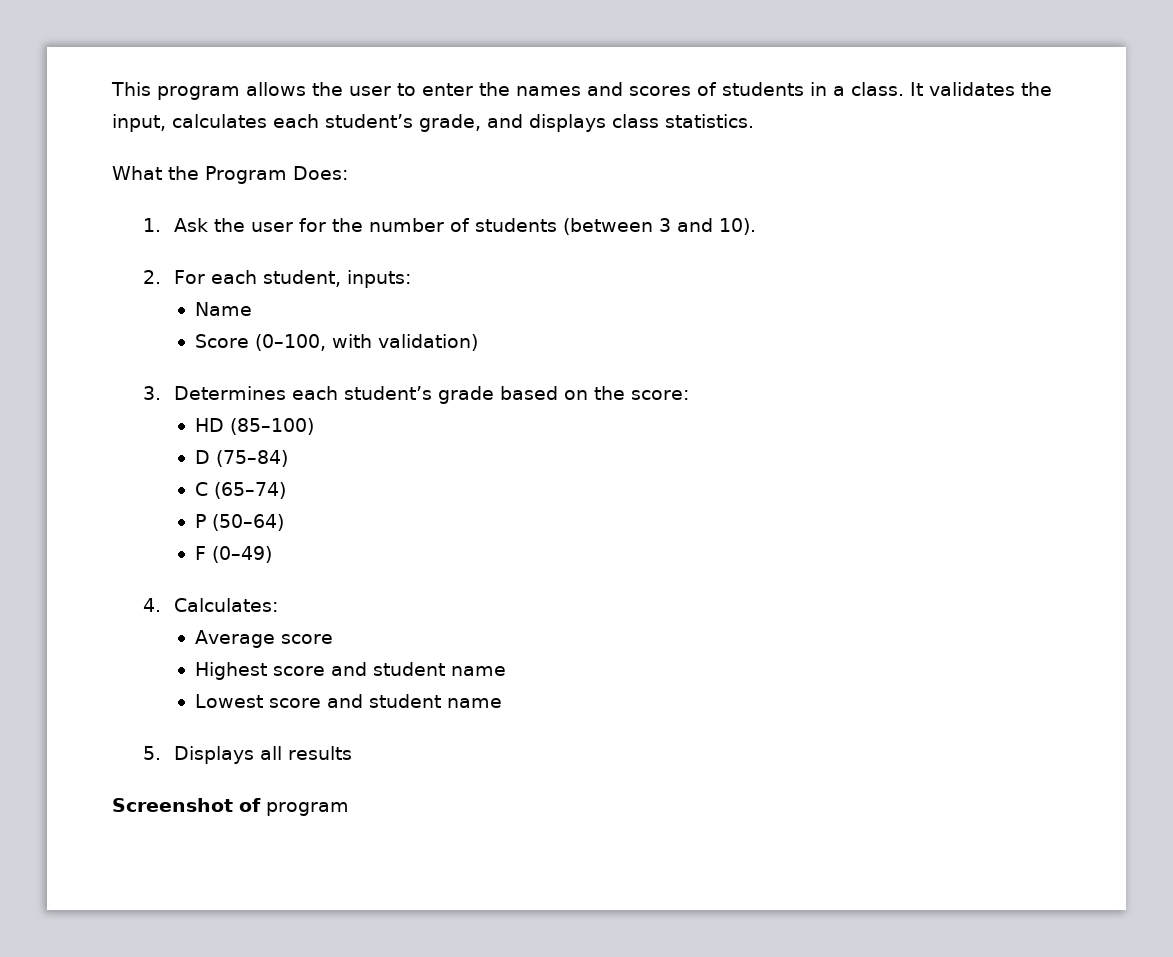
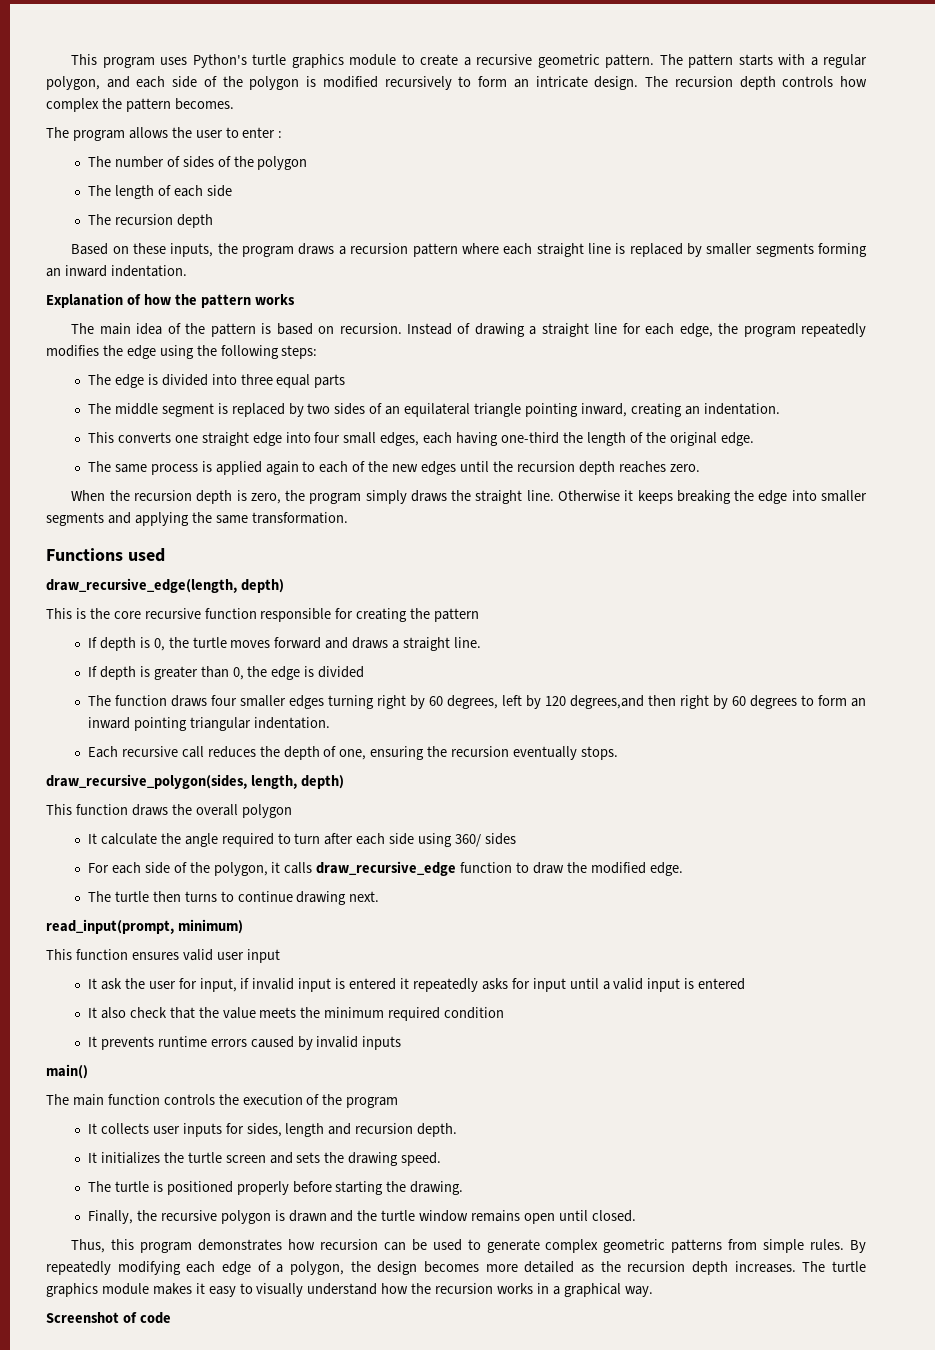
- This program allows the user to enter the names and scores of students in a class. It validates the input, calculates each student’s grade, and displays class statistics.
- What the Program Does:
- 1. Ask the user for the number of students (between 3 and 10).
- 2. For each student, inputs:
- Name
- Score (0–100, with validation)
- 3. Determines each student’s grade based on the score:
- HD (85–100)
- D (75–84)
- C (65–74)
- P (50–64)
- F (0–49)
- 4. Calculates:
- Average score
- Highest score and student name
- Lowest score and student name
- 5. Displays all results
+ This program uses Python's turtle graphics module to create a recursive geometric pattern. The pattern starts with a regular polygon, and each side of the polygon is modified recursively to form an intricate design. The recursion depth controls how complex the pattern becomes.
+ The program allows the user to enter :
+ The number of sides of the polygon
+ The length of each side
+ The recursion depth
+ Based on these inputs, the program draws a recursion pattern where each straight line is replaced by smaller segments forming an inward indentation.
+ Explanation of how the pattern works
+ The main idea of the pattern is based on recursion. Instead of drawing a straight line for each edge, the program repeatedly modifies the edge using the following steps:
+ The edge is divided into three equal parts
+ The middle segment is replaced by two sides of an equilateral triangle pointing inward, creating an indentation.
+ This converts one straight edge into four small edges, each having one-third the length of the original edge.
+ The same process is applied again to each of the new edges until the recursion depth reaches zero.
+ When the recursion depth is zero, the program simply draws the straight line. Otherwise it keeps breaking the edge into smaller segments and applying the same transformation.
+ Functions used
+ draw_recursive_edge(length, depth)
+ This is the core recursive function responsible for creating the pattern
+ If depth is 0, the turtle moves forward and draws a straight line.
+ If depth is greater than 0, the edge is divided
+ The function draws four smaller edges turning right by 60 degrees, left by 120 degrees,and then right by 60 degrees to form an inward pointing triangular indentation.
+ Each recursive call reduces the depth of one, ensuring the recursion eventually stops.
+ draw_recursive_polygon(sides, length, depth)
+ This function draws the overall polygon
+ It calculate the angle required to turn after each side using 360/ sides
+ For each side of the polygon, it calls draw_recursive_edge function to draw the modified edge.
+ The turtle then turns to continue drawing next.
+ read_input(prompt, minimum)
+ This function ensures valid user input
+ It ask the user for input, if invalid input is entered it repeatedly asks for input until a valid input is entered
+ It also check that the value meets the minimum required condition
+ It prevents runtime errors caused by invalid inputs
+ main()
+ The main function controls the execution of the program
+ It collects user inputs for sides, length and recursion depth.
+ It initializes the turtle screen and sets the drawing speed.
+ The turtle is positioned properly before starting the drawing.
+ Finally, the recursive polygon is drawn and the turtle window remains open until closed.
+ Thus, this program demonstrates how recursion can be used to generate complex geometric patterns from simple rules. By repeatedly modifying each edge of a polygon, the design becomes more detailed as the recursion depth increases. The turtle graphics module makes it easy to visually understand how the recursion works in a graphical way.
- Screenshot of program
+ Screenshot of code

